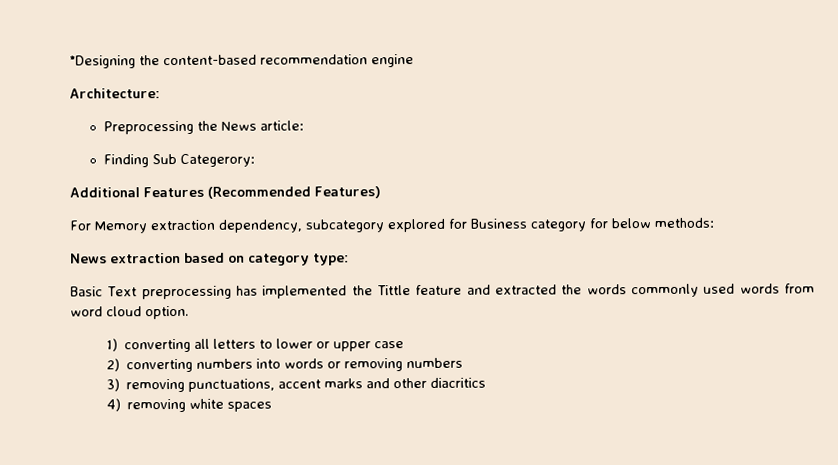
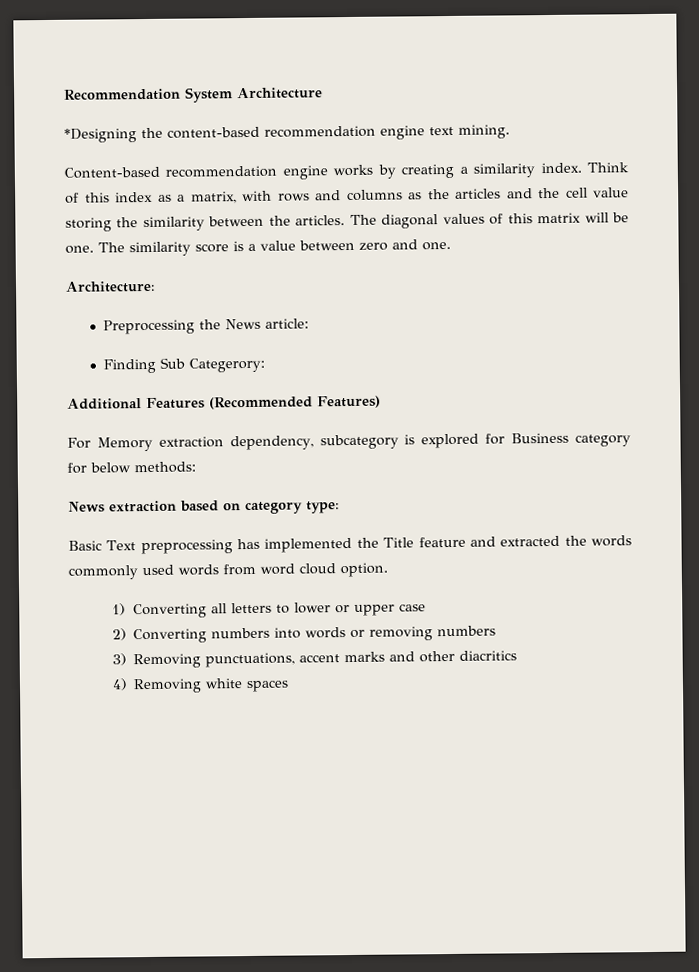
+ Recommendation System Architecture
- *Designing the content-based recommendation engine
+ *Designing the content-based recommendation engine text mining.
+ Content-based recommendation engine works by creating a similarity index. Think of this index as a matrix, with rows and columns as the articles and the cell value storing the similarity between the articles. The diagonal values of this matrix will be one. The similarity score is a value between zero and one.
- For Memory extraction dependency, subcategory explored for Business category for below methods:
+ For Memory extraction dependency, subcategory is explored for Business category for below methods:
- Basic Text preprocessing has implemented the Tittle feature and extracted the words commonly used words from word cloud option.
+ Basic Text preprocessing has implemented the Title feature and extracted the words commonly used words from word cloud option.
- 1) converting all letters to lower or upper case
+ 1) Converting all letters to lower or upper case
- 2) converting numbers into words or removing numbers
+ 2) Converting numbers into words or removing numbers
- 3) removing punctuations, accent marks and other diacritics
+ 3) Removing punctuations, accent marks and other diacritics
- 4) removing white spaces
+ 4) Removing white spaces

